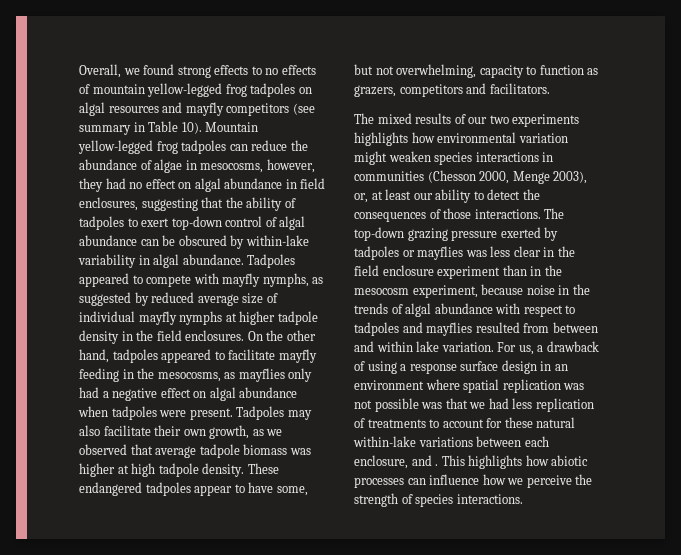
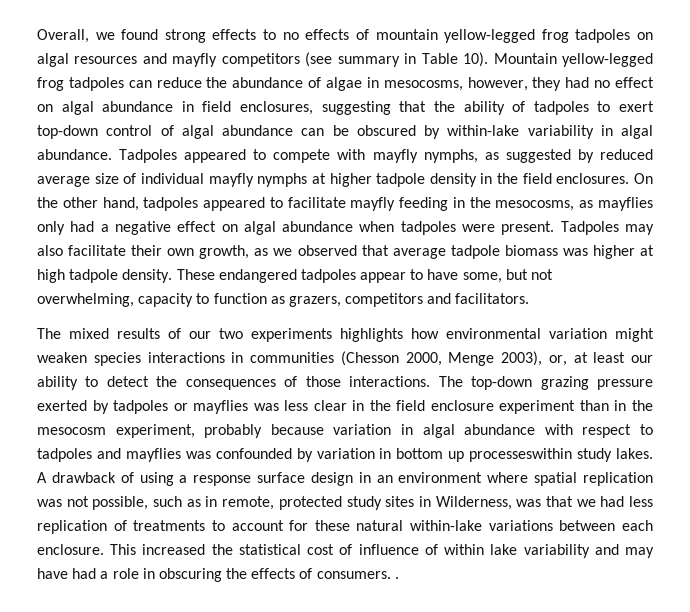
- The top-down grazing pressure exerted by tadpoles or mayflies was less clear in the field enclosure experiment than in the mesocosm experiment, because noise in the trends of algal abundance with respect to tadpoles and mayflies resulted from between and within lake variation. For us, a drawback of using a response surface design in an environment where spatial replication was not possible was that we had less replication of treatments to account for these natural within-lake variations between each enclosure, and . This highlights how abiotic processes can influence how we perceive the strength of species interactions.
+ The top-down grazing pressure exerted by tadpoles or mayflies was less clear in the field enclosure experiment than in the mesocosm experiment, probably because variation in algal abundance with respect to tadpoles and mayflies was confounded by variation in bottom up processeswithin study lakes. A drawback of using a response surface design in an environment where spatial replication was not possible, such as in remote, protected study sites in Wilderness, was that we had less replication of treatments to account for these natural within-lake variations between each enclosure. This increased the statistical cost of influence of within lake variability and may have had a role in obscuring the effects of consumers. .

